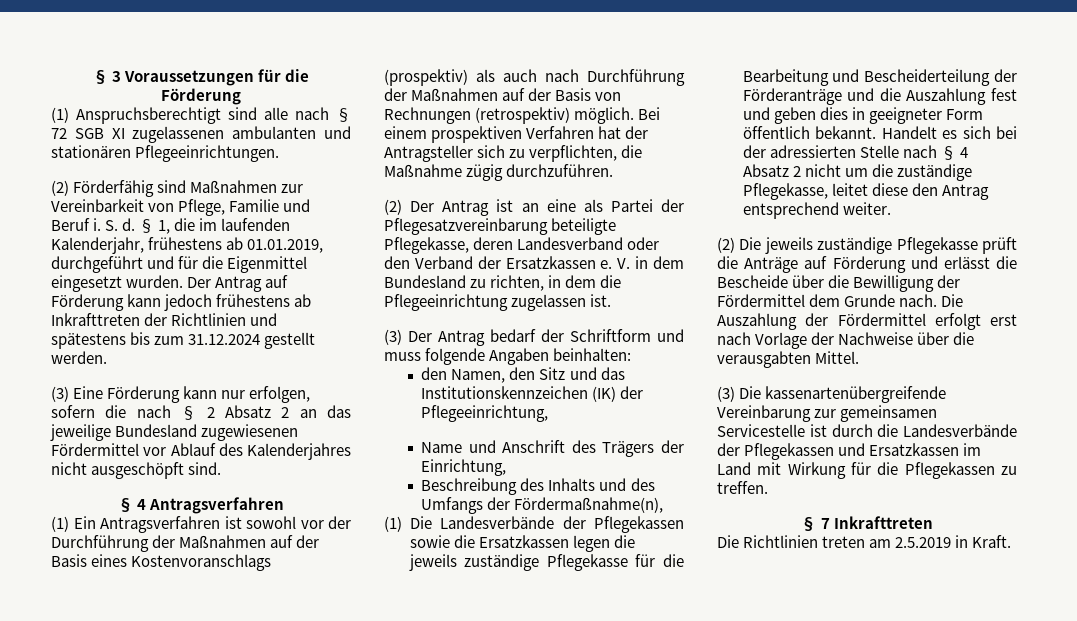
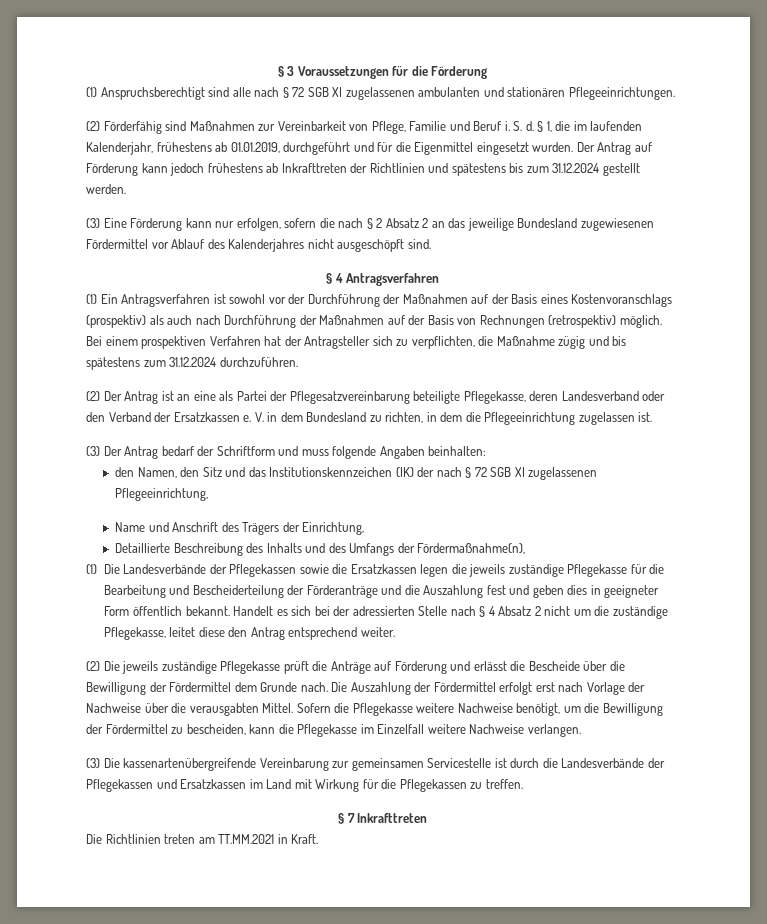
- Bei einem prospektiven Verfahren hat der Antragsteller sich zu verpflichten, die Maßnahme zügig durchzuführen.
+ Bei einem prospektiven Verfahren hat der Antragsteller sich zu verpflichten, die Maßnahme zügig und bis spätestens zum 31.12.2024 durchzuführen.
- den Namen, den Sitz und das Institutionskennzeichen (IK) der Pflegeeinrichtung,
+ den Namen, den Sitz und das Institutionskennzeichen (IK) der nach § 72 SGB XI zugelassenen Pflegeeinrichtung,
- Beschreibung des Inhalts und des Umfangs der Fördermaßnahme(n),
+ Detaillierte Beschreibung des Inhalts und des Umfangs der Fördermaßnahme(n),
+ Sofern die Pflegekasse weitere Nachweise benötigt, um die Bewilligung der Fördermittel zu bescheiden, kann die Pflegekasse im Einzelfall weitere Nachweise verlangen.
- Die Richtlinien treten am 2.5.2019 in Kraft.
+ Die Richtlinien treten am TT.MM.2021 in Kraft.

